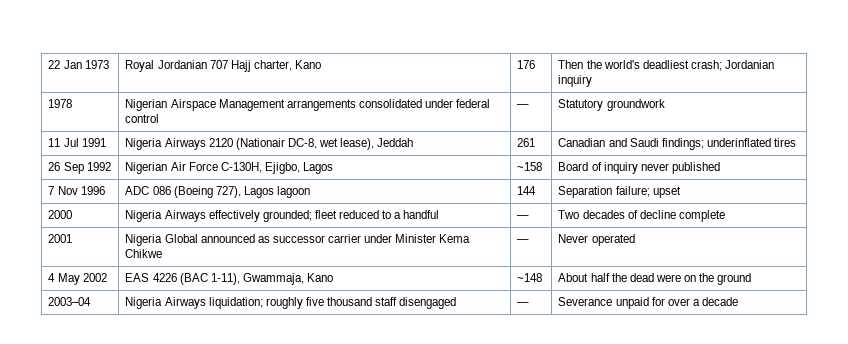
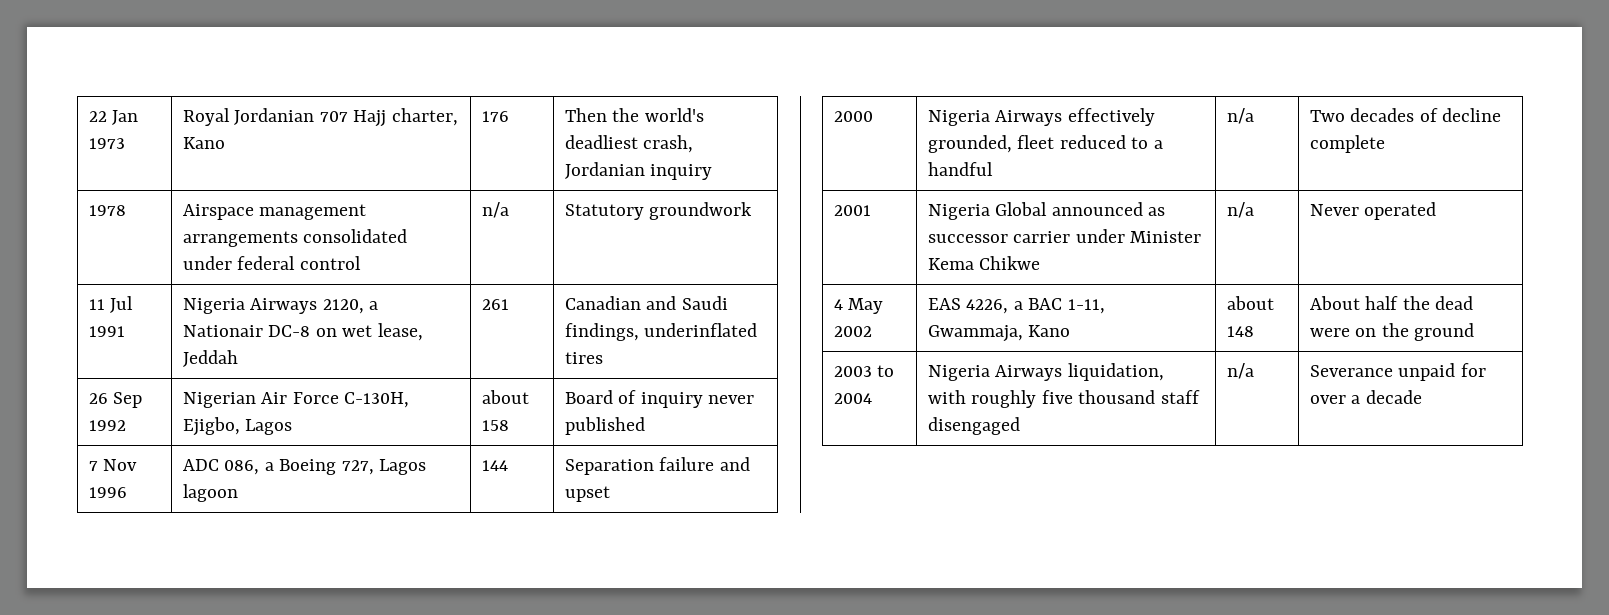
- 22 Jan 1973 | Royal Jordanian 707 Hajj charter, Kano | 176 | Then the world's deadliest crash; Jordanian inquiry
+ 22 Jan 1973 | Royal Jordanian 707 Hajj charter, Kano | 176 | Then the world's deadliest crash, Jordanian inquiry
- 1978 | Nigerian Airspace Management arrangements consolidated under federal control | — | Statutory groundwork
+ 1978 | Airspace management arrangements consolidated under federal control | n/a | Statutory groundwork
- 11 Jul 1991 | Nigeria Airways 2120 (Nationair DC-8, wet lease), Jeddah | 261 | Canadian and Saudi findings; underinflated tires
+ 11 Jul 1991 | Nigeria Airways 2120, a Nationair DC-8 on wet lease, Jeddah | 261 | Canadian and Saudi findings, underinflated tires
- 26 Sep 1992 | Nigerian Air Force C-130H, Ejigbo, Lagos | ~158 | Board of inquiry never published
+ 26 Sep 1992 | Nigerian Air Force C-130H, Ejigbo, Lagos | about 158 | Board of inquiry never published
- 7 Nov 1996 | ADC 086 (Boeing 727), Lagos lagoon | 144 | Separation failure; upset
+ 7 Nov 1996 | ADC 086, a Boeing 727, Lagos lagoon | 144 | Separation failure and upset
- 2000 | Nigeria Airways effectively grounded; fleet reduced to a handful | — | Two decades of decline complete
+ 2000 | Nigeria Airways effectively grounded, fleet reduced to a handful | n/a | Two decades of decline complete
- 2001 | Nigeria Global announced as successor carrier under Minister Kema Chikwe | — | Never operated
+ 2001 | Nigeria Global announced as successor carrier under Minister Kema Chikwe | n/a | Never operated
- 4 May 2002 | EAS 4226 (BAC 1-11), Gwammaja, Kano | ~148 | About half the dead were on the ground
+ 4 May 2002 | EAS 4226, a BAC 1-11, Gwammaja, Kano | about 148 | About half the dead were on the ground
- 2003–04 | Nigeria Airways liquidation; roughly five thousand staff disengaged | — | Severance unpaid for over a decade
+ 2003 to 2004 | Nigeria Airways liquidation, with roughly five thousand staff disengaged | n/a | Severance unpaid for over a decade

